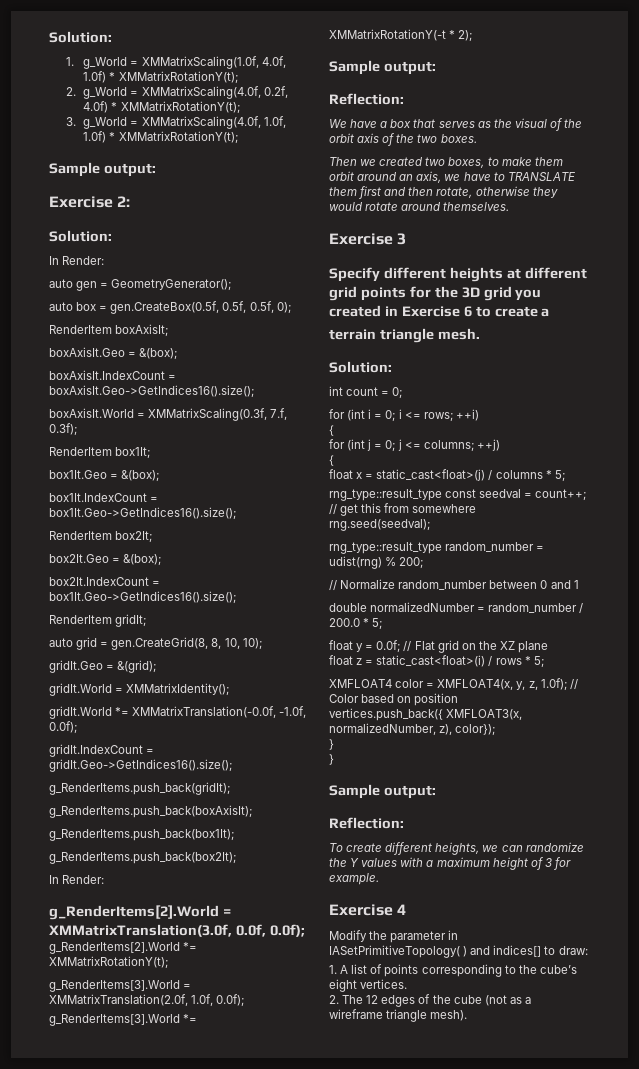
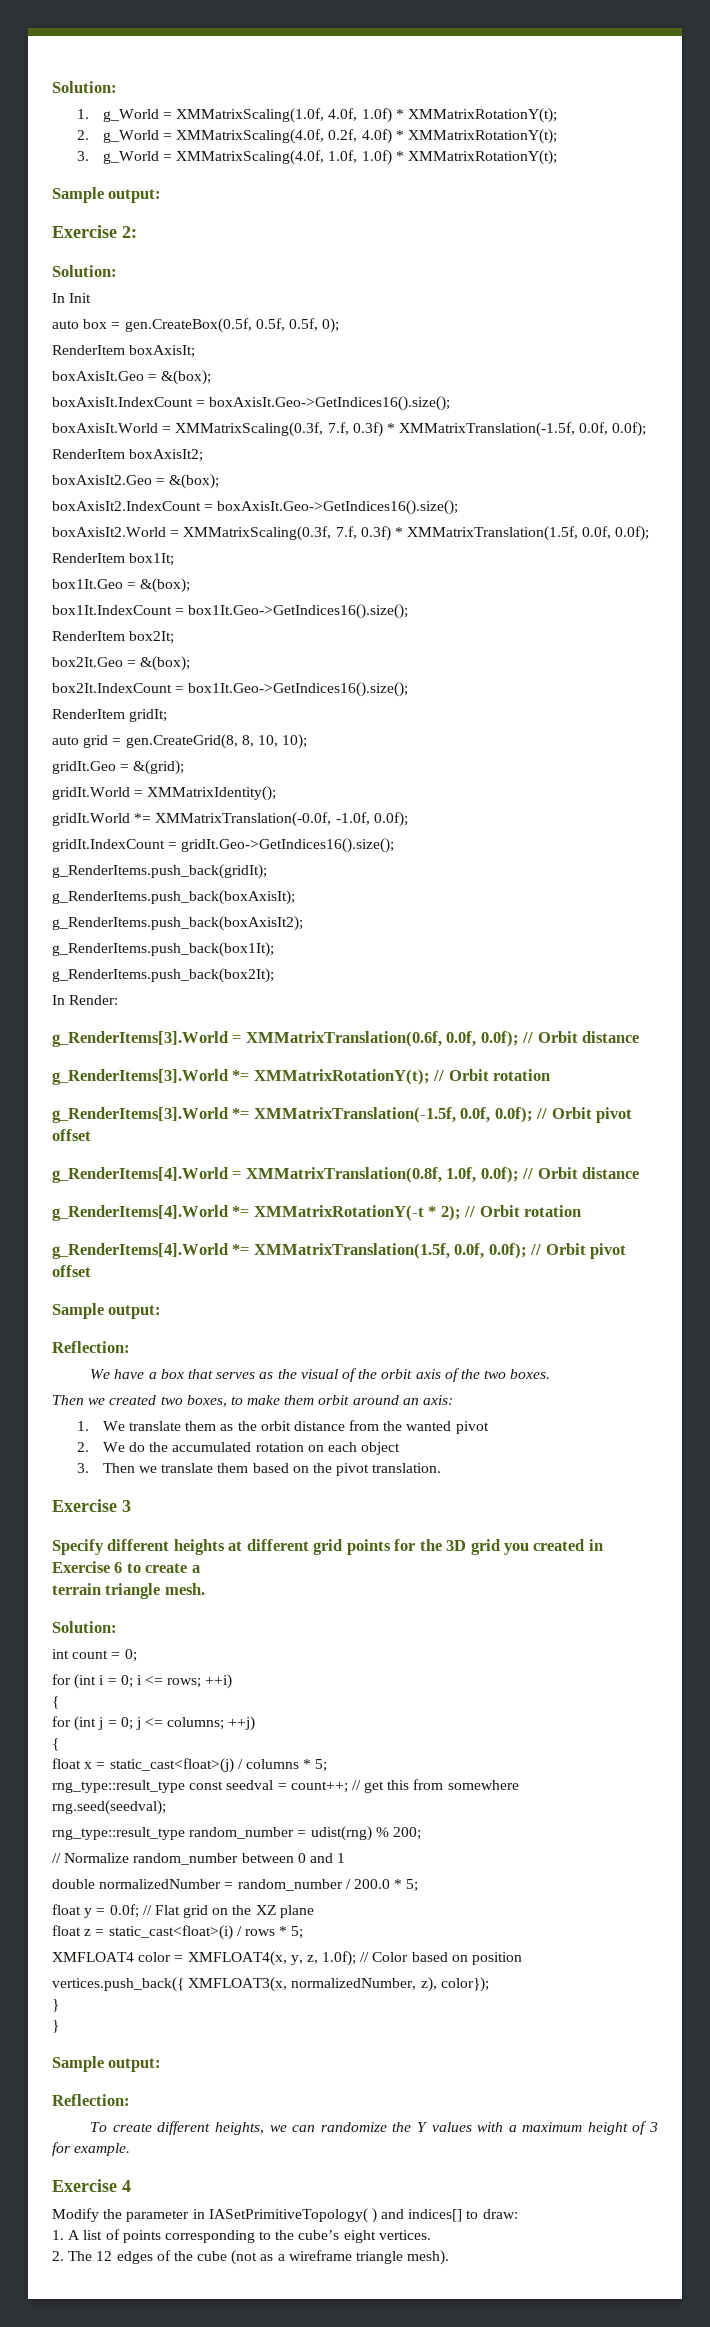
  Exercise 2:
  Solution:
- In Render:
- auto gen = GeometryGenerator();
+ In Init
- boxAxisIt.World = XMMatrixScaling(0.3f, 7.f, 0.3f);
+ boxAxisIt.World = XMMatrixScaling(0.3f, 7.f, 0.3f) * XMMatrixTranslation(-1.5f, 0.0f, 0.0f);
+ RenderItem boxAxisIt2;
+ boxAxisIt2.Geo = &(box);
+ boxAxisIt2.IndexCount = boxAxisIt.Geo->GetIndices16().size();
+ boxAxisIt2.World = XMMatrixScaling(0.3f, 7.f, 0.3f) * XMMatrixTranslation(1.5f, 0.0f, 0.0f);
+ g_RenderItems.push_back(boxAxisIt2);
- g_RenderItems[2].World = XMMatrixTranslation(3.0f, 0.0f, 0.0f);
- g_RenderItems[2].World *= XMMatrixRotationY(t);
- g_RenderItems[3].World = XMMatrixTranslation(2.0f, 1.0f, 0.0f);
- g_RenderItems[3].World *= XMMatrixRotationY(-t * 2);
+ g_RenderItems[3].World = XMMatrixTranslation(0.6f, 0.0f, 0.0f); // Orbit distance
+ g_RenderItems[3].World *= XMMatrixRotationY(t); // Orbit rotation
+ g_RenderItems[3].World *= XMMatrixTranslation(-1.5f, 0.0f, 0.0f); // Orbit pivot offset
+ g_RenderItems[4].World = XMMatrixTranslation(0.8f, 1.0f, 0.0f); // Orbit distance
+ g_RenderItems[4].World *= XMMatrixRotationY(-t * 2); // Orbit rotation
+ g_RenderItems[4].World *= XMMatrixTranslation(1.5f, 0.0f, 0.0f); // Orbit pivot offset
- Then we created two boxes, to make them orbit around an axis, we have to TRANSLATE them first and then rotate, otherwise they would rotate around themselves.
+ Then we created two boxes, to make them orbit around an axis:
+ 1. We translate them as the orbit distance from the wanted pivot
+ 2. We do the accumulated rotation on each object
+ 3. Then we translate them based on the pivot translation.

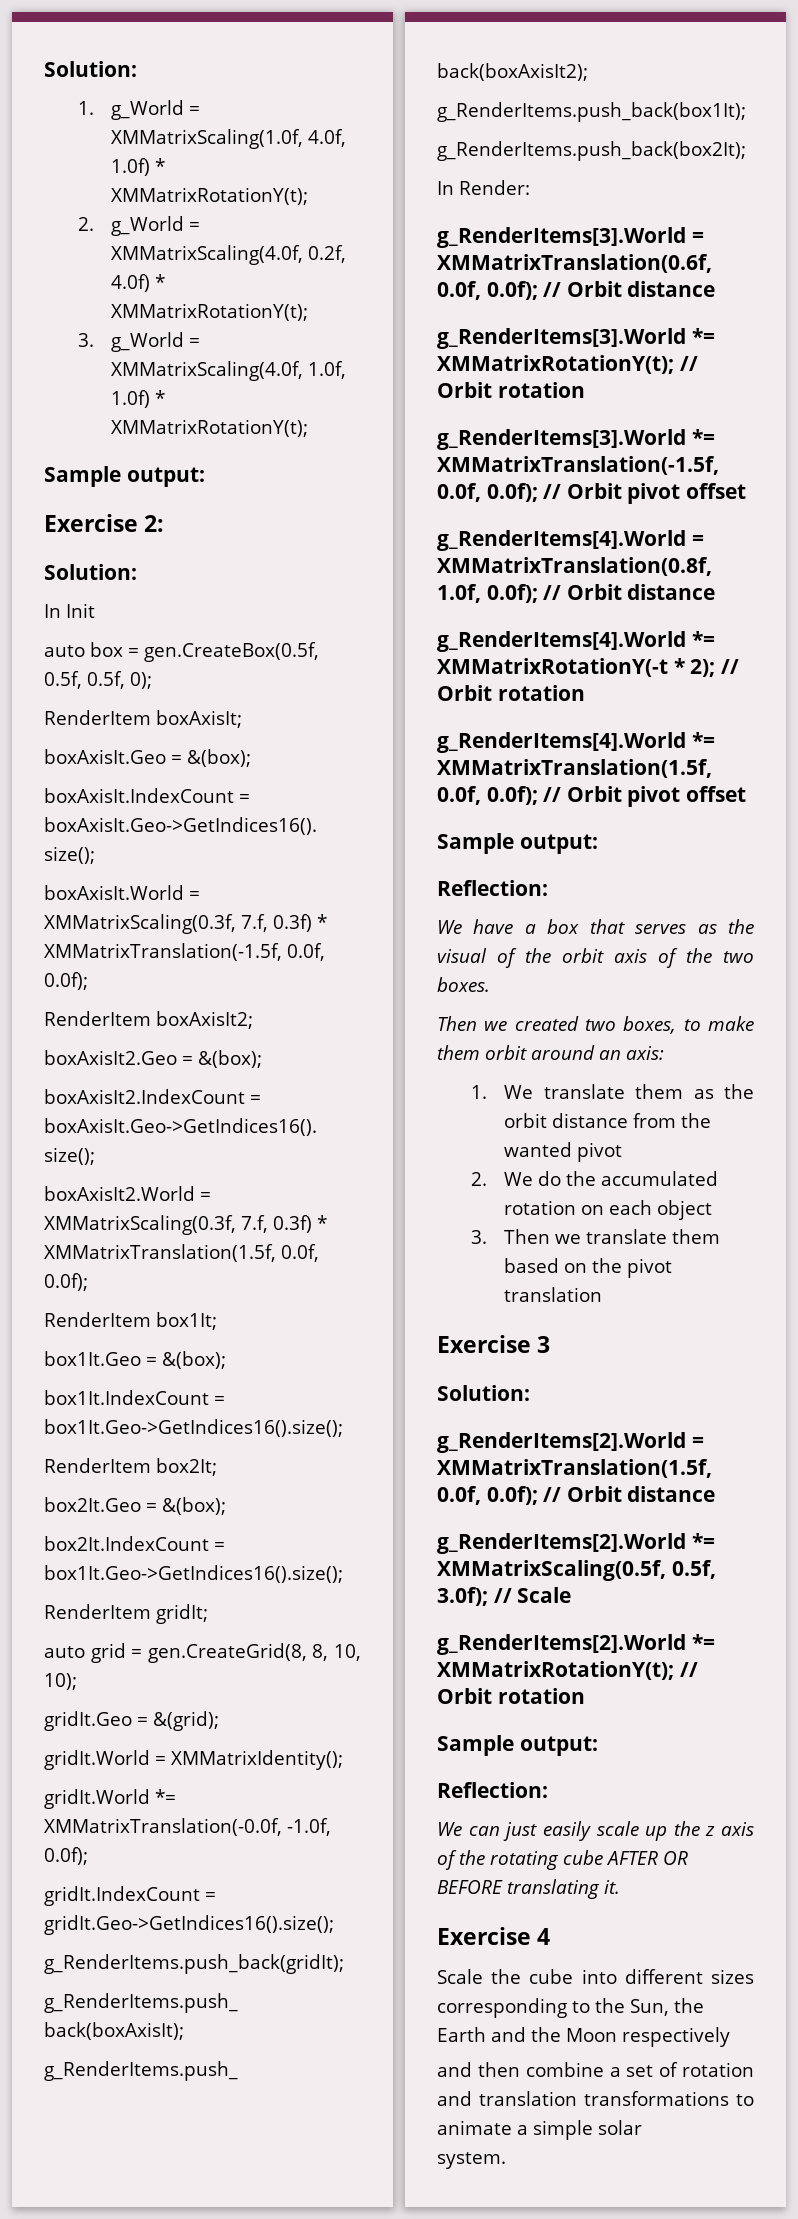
- 3. Then we translate them based on the pivot translation.
+ 3. Then we translate them based on the pivot translation
  Exercise 3
- Specify different heights at different grid points for the 3D grid you created in Exercise 6 to create a
- terrain triangle mesh.
  Solution:
- int count = 0;
- for (int i = 0; i <= rows; ++i)
- {
- for (int j = 0; j <= columns; ++j)
- {
- float x = static_cast<float>(j) / columns * 5;
- rng_type::result_type const seedval = count++; // get this from somewhere
- rng.seed(seedval);
- rng_type::result_type random_number = udist(rng) % 200;
- // Normalize random_number between 0 and 1
- double normalizedNumber = random_number / 200.0 * 5;
- float y = 0.0f; // Flat grid on the XZ plane
- float z = static_cast<float>(i) / rows * 5;
- XMFLOAT4 color = XMFLOAT4(x, y, z, 1.0f); // Color based on position
- vertices.push_back({ XMFLOAT3(x, normalizedNumber, z), color});
- }
- }
+ g_RenderItems[2].World = XMMatrixTranslation(1.5f, 0.0f, 0.0f); // Orbit distance
+ g_RenderItems[2].World *= XMMatrixScaling(0.5f, 0.5f, 3.0f); // Scale
+ g_RenderItems[2].World *= XMMatrixRotationY(t); // Orbit rotation
  Sample output:
  Reflection:
- To create different heights, we can randomize the Y values with a maximum height of 3 for example.
+ We can just easily scale up the z axis of the rotating cube AFTER OR BEFORE translating it.
  Exercise 4
- Modify the parameter in IASetPrimitiveTopology( ) and indices[] to draw:
- 1. A list of points corresponding to the cube’s eight vertices.
- 2. The 12 edges of the cube (not as a wireframe triangle mesh).
+ Scale the cube into different sizes corresponding to the Sun, the Earth and the Moon respectively
+ and then combine a set of rotation and translation transformations to animate a simple solar
+ system.

